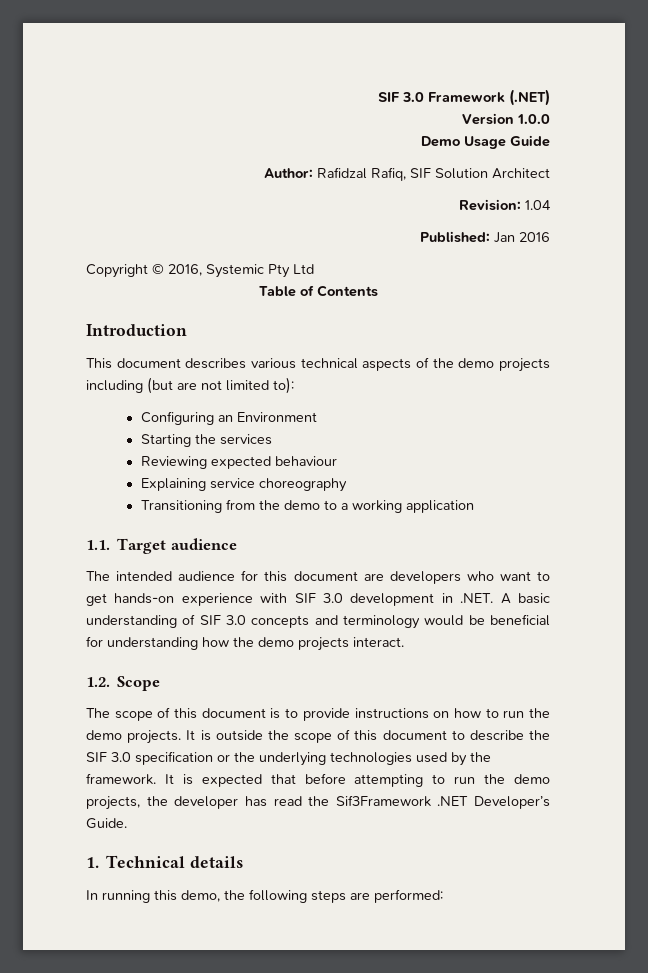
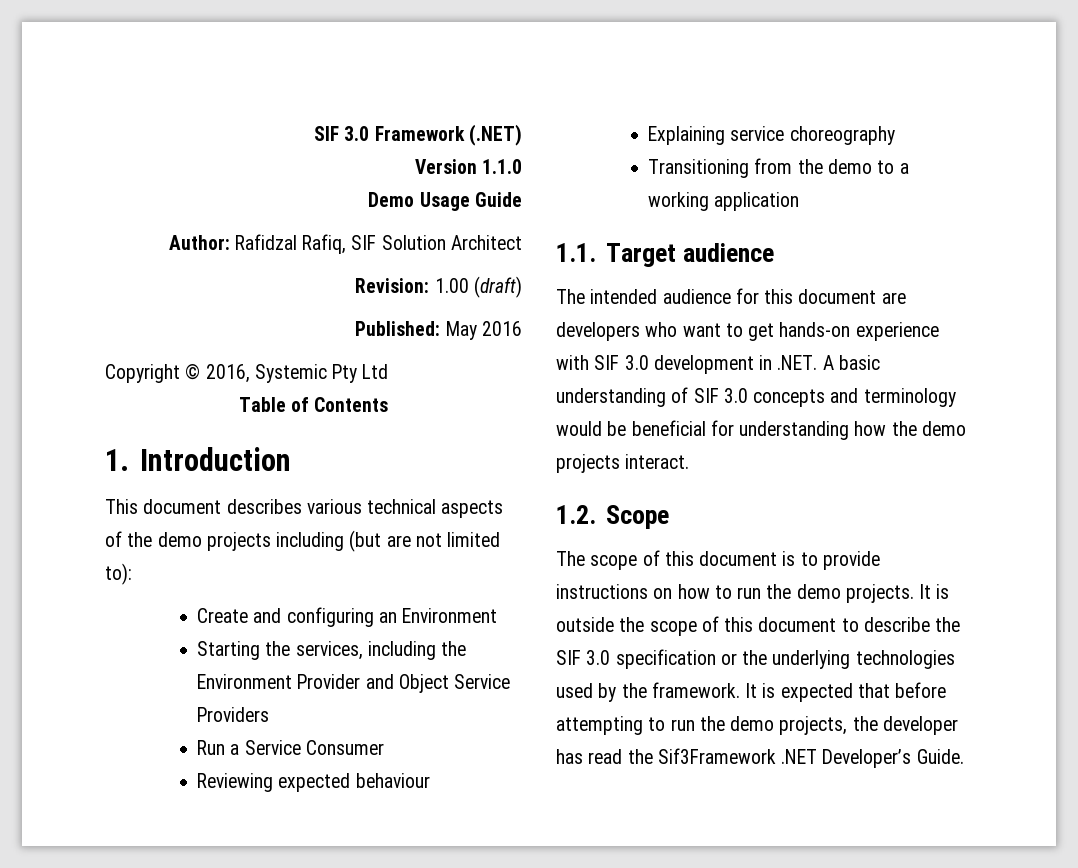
- Version 1.0.0
+ Version 1.1.0
- Revision: 1.04
+ Revision: 1.00 (draft)
- Published: Jan 2016
+ Published: May 2016
- Introduction
+ 1. Introduction
- Configuring an Environment
+ Create and configuring an Environment
- Starting the services
+ Starting the services, including the Environment Provider and Object Service Providers
+ Run a Service Consumer
- 1. Technical details
- In running this demo, the following steps are performed:

